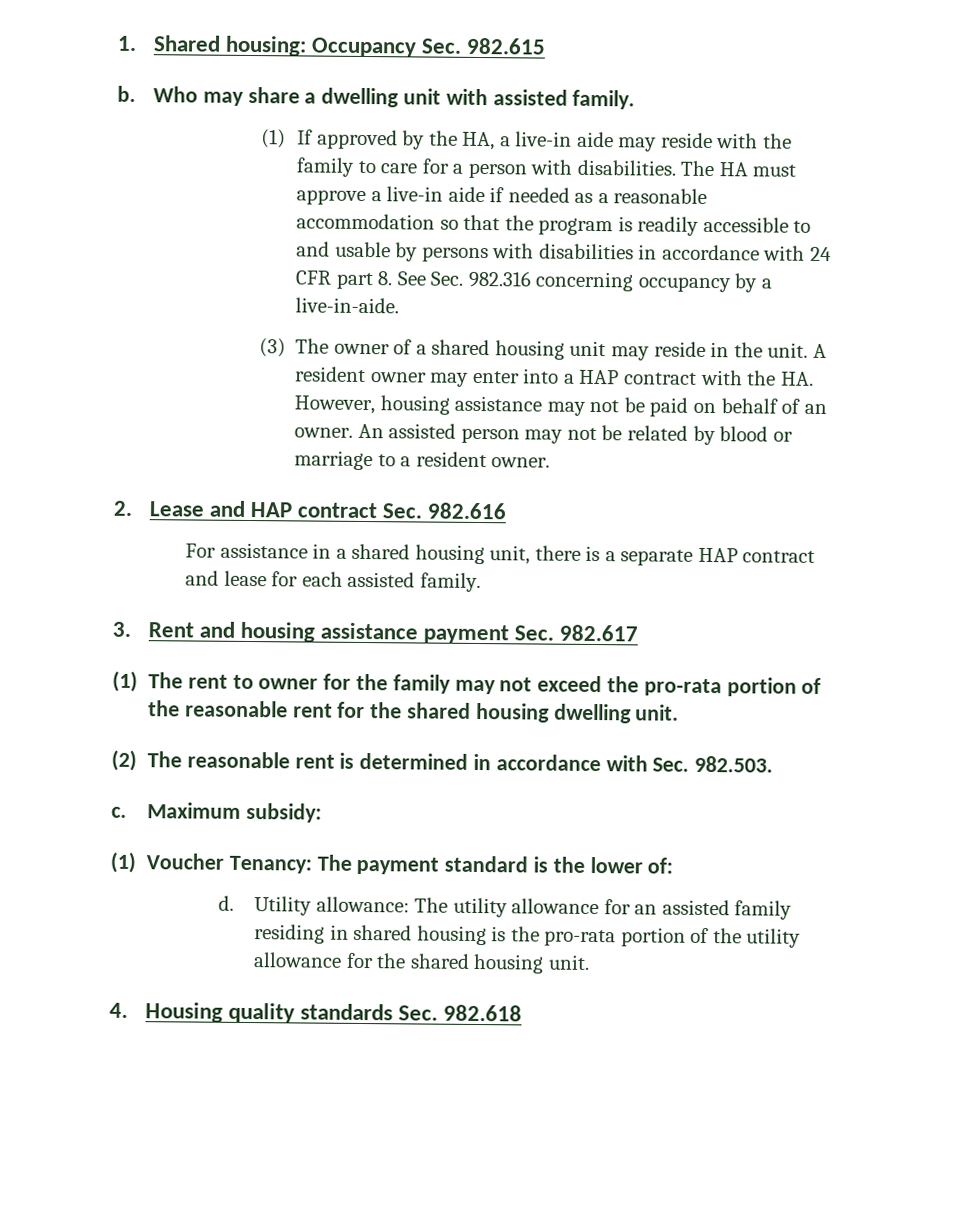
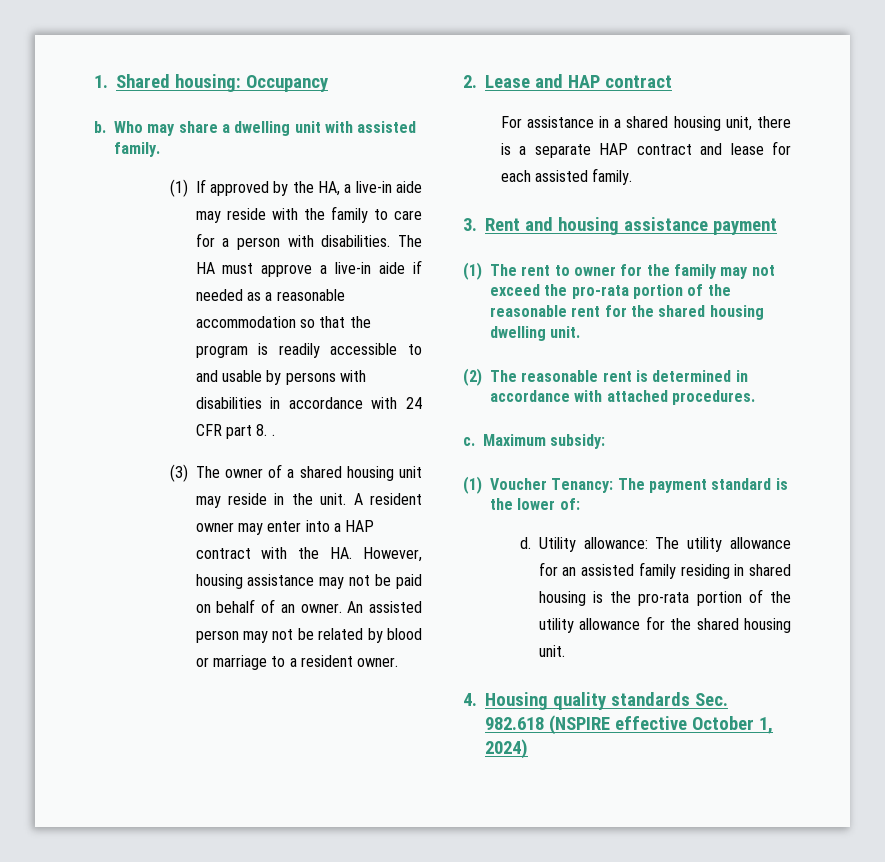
- 1. Shared housing: Occupancy Sec. 982.615
+ 1. Shared housing: Occupancy
- The HA must approve a live-in aide if needed as a reasonable accommodation so that the program is readily accessible to and usable by persons with disabilities in accordance with 24 CFR part 8. See Sec. 982.316 concerning occupancy by a live-in-aide.
+ The HA must approve a live-in aide if needed as a reasonable accommodation so that the program is readily accessible to and usable by persons with disabilities in accordance with 24 CFR part 8. .
- 2. Lease and HAP contract Sec. 982.616
+ 2. Lease and HAP contract
- 3. Rent and housing assistance payment Sec. 982.617
+ 3. Rent and housing assistance payment
- (2) The reasonable rent is determined in accordance with Sec. 982.503.
+ (2) The reasonable rent is determined in accordance with attached procedures.
- 4. Housing quality standards Sec. 982.618
+ 4. Housing quality standards Sec. 982.618 (NSPIRE effective October 1, 2024)

